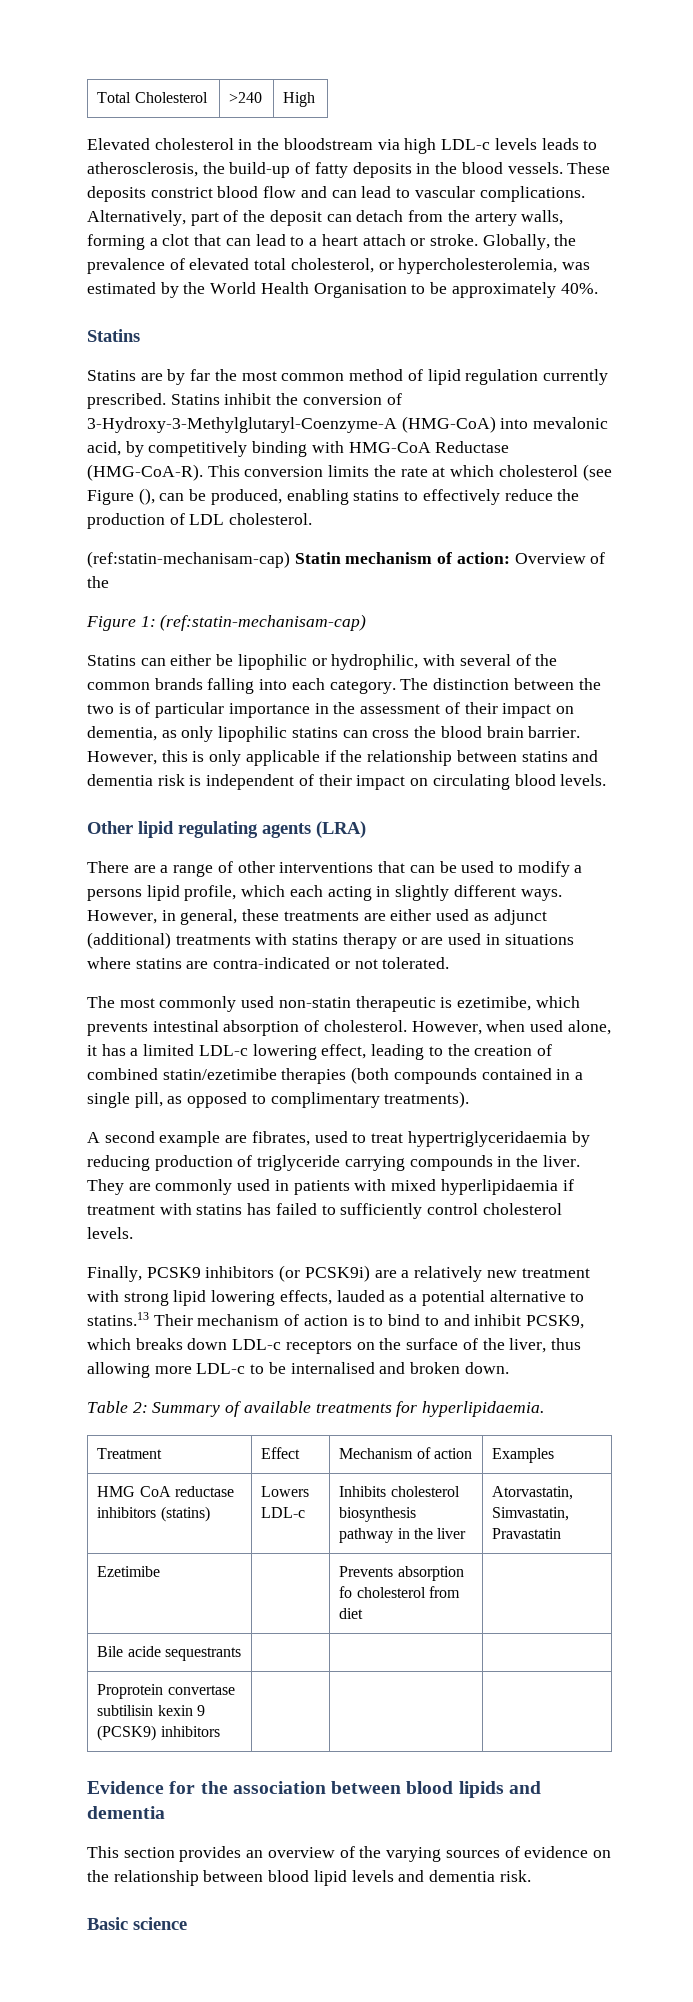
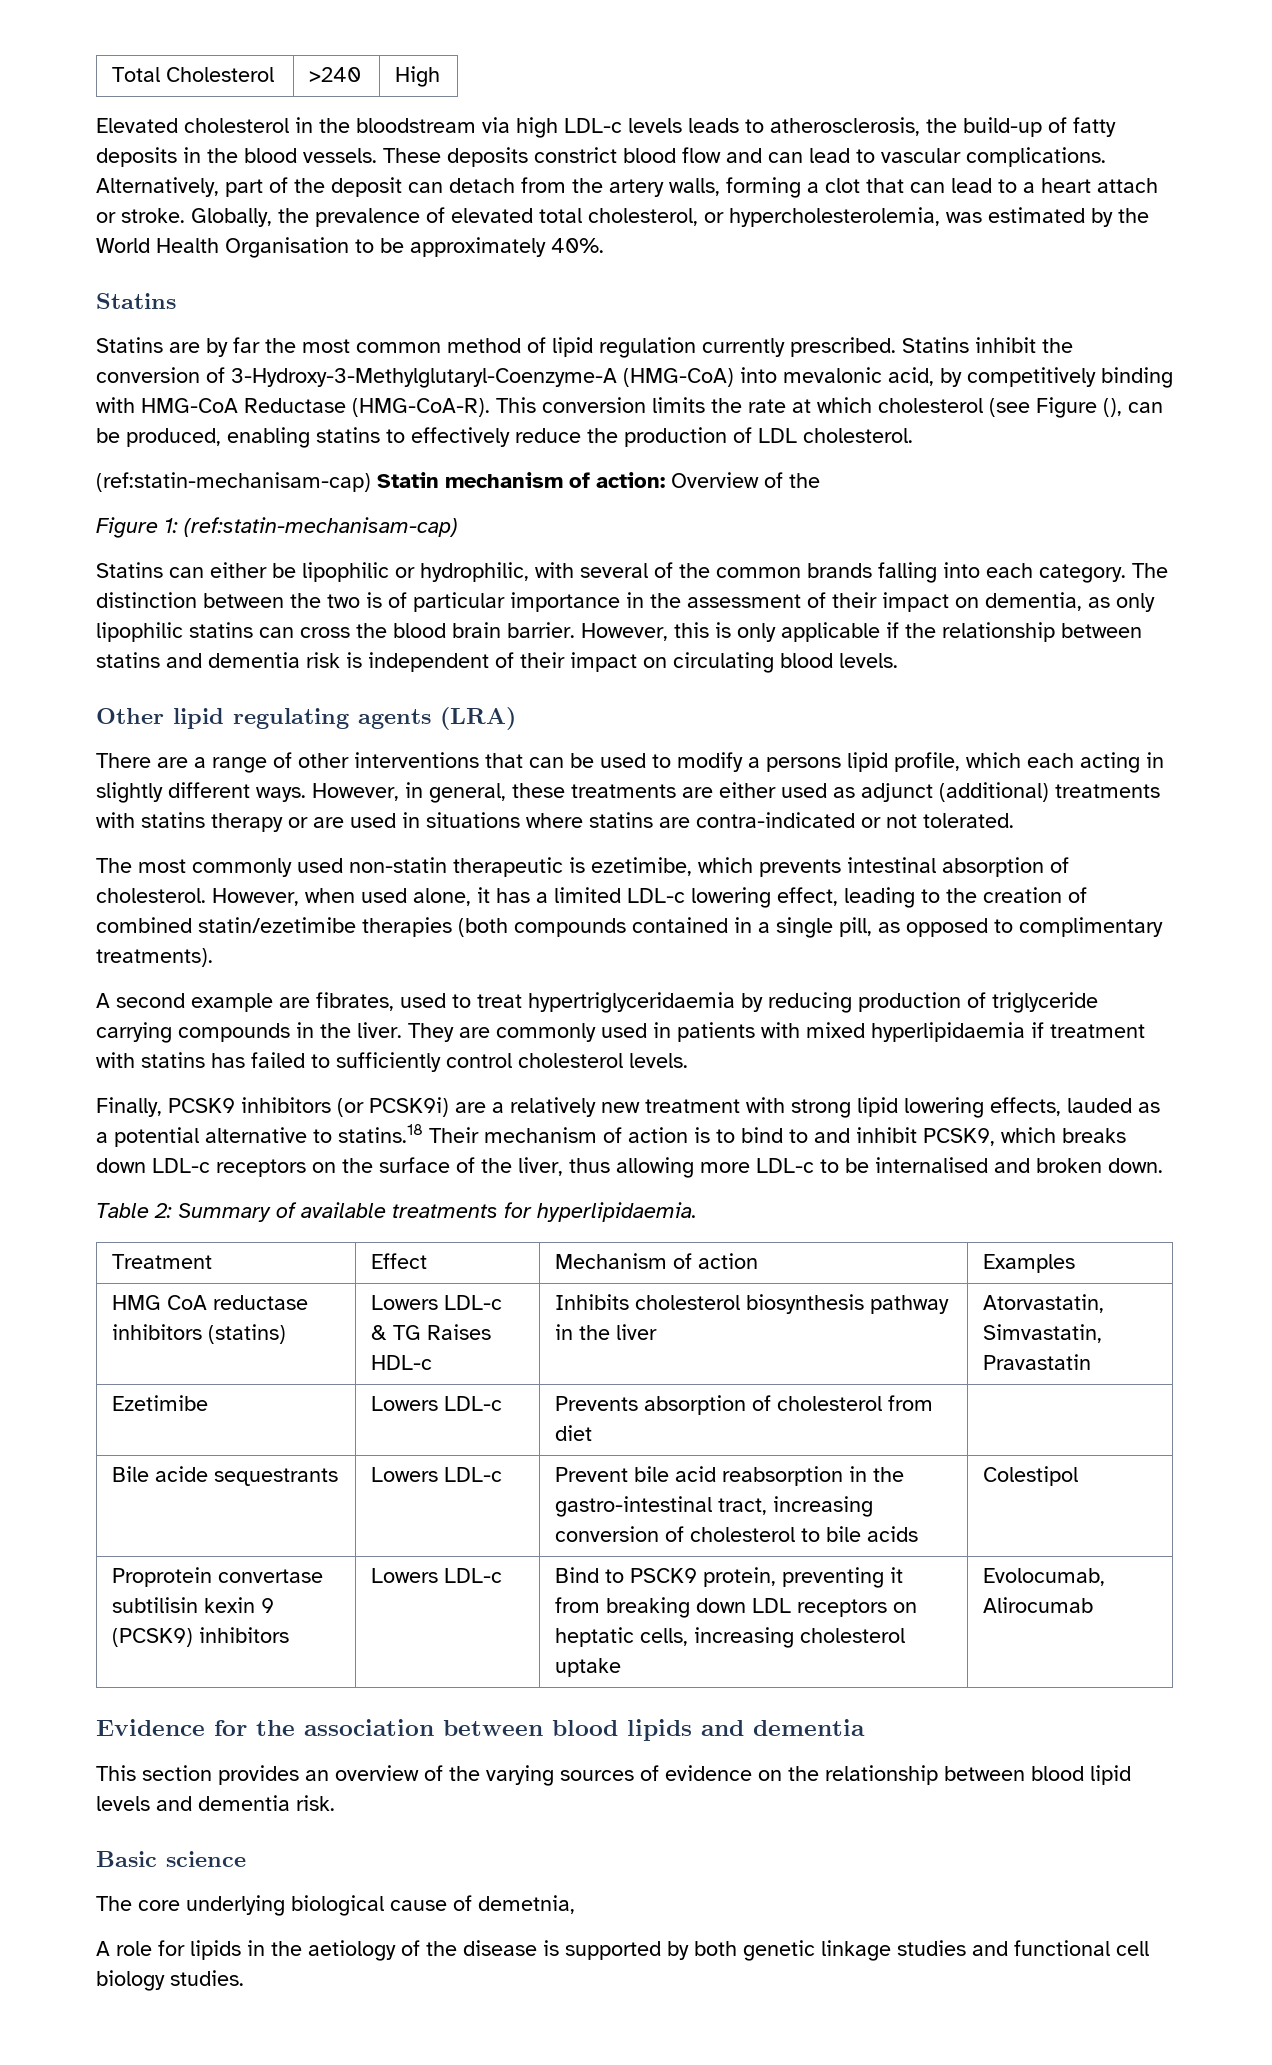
- Finally, PCSK9 inhibitors (or PCSK9i) are a relatively new treatment with strong lipid lowering effects, lauded as a potential alternative to statins.13 Their mechanism of action is to bind to and inhibit PCSK9, which breaks down LDL-c receptors on the surface of the liver, thus allowing more LDL-c to be internalised and broken down.
+ Finally, PCSK9 inhibitors (or PCSK9i) are a relatively new treatment with strong lipid lowering effects, lauded as a potential alternative to statins.18 Their mechanism of action is to bind to and inhibit PCSK9, which breaks down LDL-c receptors on the surface of the liver, thus allowing more LDL-c to be internalised and broken down.
- HMG CoA reductase inhibitors (statins) | Lowers LDL-c | Inhibits cholesterol biosynthesis pathway in the liver | Atorvastatin, Simvastatin, Pravastatin
+ HMG CoA reductase inhibitors (statins) | Lowers LDL-c & TG Raises HDL-c | Inhibits cholesterol biosynthesis pathway in the liver | Atorvastatin, Simvastatin, Pravastatin
- Ezetimibe | | Prevents absorption fo cholesterol from diet |
+ Ezetimibe | Lowers LDL-c | Prevents absorption of cholesterol from diet |
- Bile acide sequestrants | | |
+ Bile acide sequestrants | Lowers LDL-c | Prevent bile acid reabsorption in the gastro-intestinal tract, increasing conversion of cholesterol to bile acids | Colestipol
- Proprotein convertase subtilisin kexin 9 (PCSK9) inhibitors | | |
+ Proprotein convertase subtilisin kexin 9 (PCSK9) inhibitors | Lowers LDL-c | Bind to PSCK9 protein, preventing it from breaking down LDL receptors on heptatic cells, increasing cholesterol uptake | Evolocumab, Alirocumab
+ The core underlying biological cause of demetnia,
+ A role for lipids in the aetiology of the disease is supported by both genetic linkage studies and functional cell biology studies.

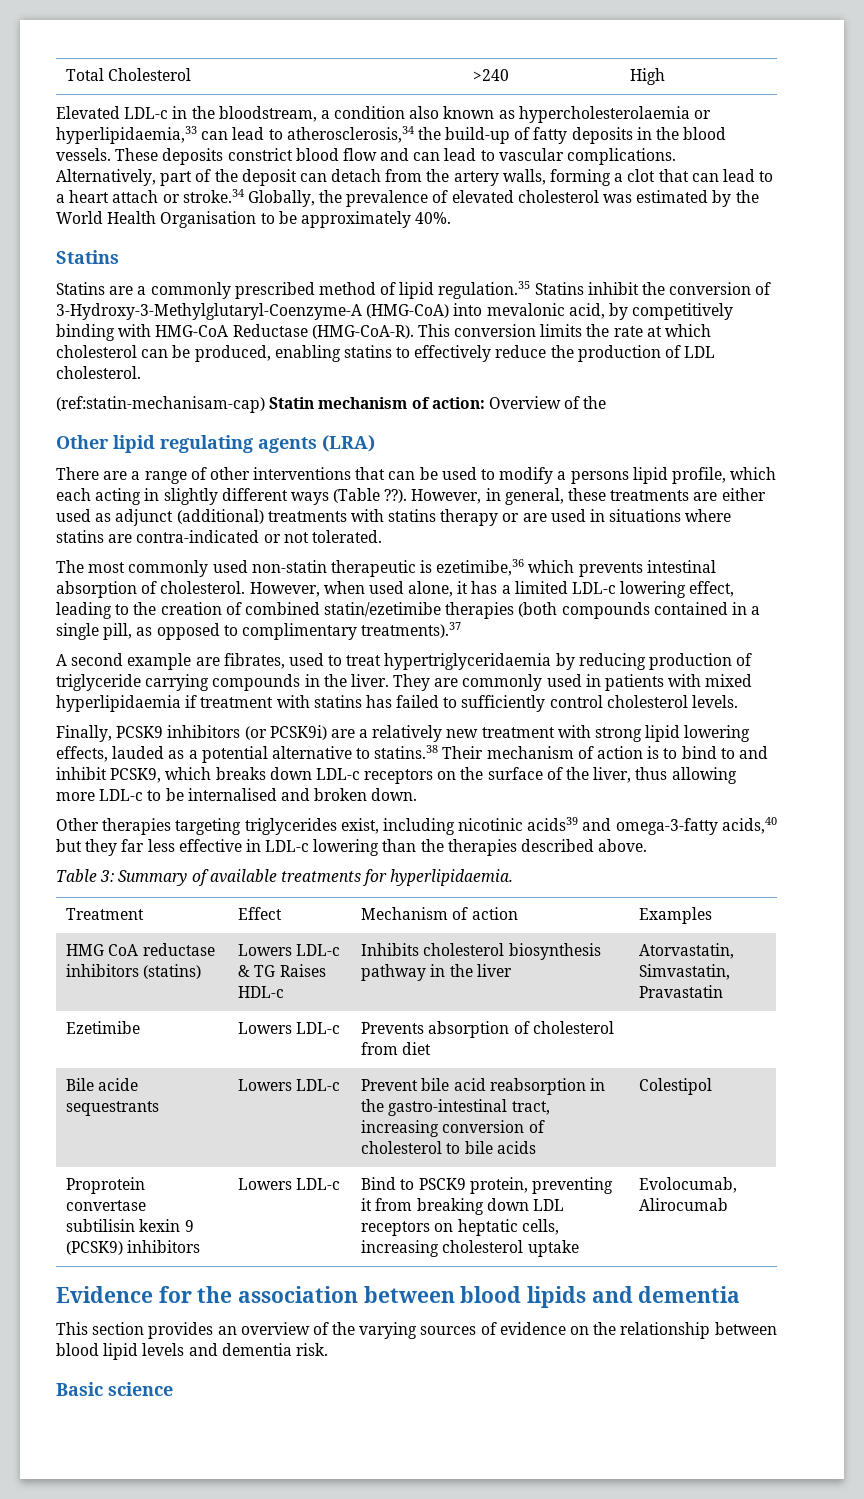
- Elevated cholesterol in the bloodstream via high LDL-c levels leads to atherosclerosis, the build-up of fatty deposits in the blood vessels.
+ Elevated LDL-c in the bloodstream, a condition also known as hypercholesterolaemia or hyperlipidaemia,33 can lead to atherosclerosis,34 the build-up of fatty deposits in the blood vessels.
- Alternatively, part of the deposit can detach from the artery walls, forming a clot that can lead to a heart attach or stroke. Globally, the prevalence of elevated total cholesterol, or hypercholesterolemia, was estimated by the World Health Organisation to be approximately 40%.
+ Alternatively, part of the deposit can detach from the artery walls, forming a clot that can lead to a heart attach or stroke.34 Globally, the prevalence of elevated cholesterol was estimated by the World Health Organisation to be approximately 40%.
- Statins are by far the most common method of lipid regulation currently prescribed. Statins inhibit the conversion of 3-Hydroxy-3-Methylglutaryl-Coenzyme-A (HMG-CoA) into mevalonic acid, by competitively binding with HMG-CoA Reductase (HMG-CoA-R).
+ Statins are a commonly prescribed method of lipid regulation.35 Statins inhibit the conversion of 3-Hydroxy-3-Methylglutaryl-Coenzyme-A (HMG-CoA) into mevalonic acid, by competitively binding with HMG-CoA Reductase (HMG-CoA-R).
- This conversion limits the rate at which cholesterol (see Figure (), can be produced, enabling statins to effectively reduce the production of LDL cholesterol.
+ This conversion limits the rate at which cholesterol can be produced, enabling statins to effectively reduce the production of LDL cholesterol.
- Figure 1: (ref:statin-mechanisam-cap)
- Statins can either be lipophilic or hydrophilic, with several of the common brands falling into each category. The distinction between the two is of particular importance in the assessment of their impact on dementia, as only lipophilic statins can cross the blood brain barrier. However, this is only applicable if the relationship between statins and dementia risk is independent of their impact on circulating blood levels.
- There are a range of other interventions that can be used to modify a persons lipid profile, which each acting in slightly different ways.
+ There are a range of other interventions that can be used to modify a persons lipid profile, which each acting in slightly different ways (Table ??).
- The most commonly used non-statin therapeutic is ezetimibe, which prevents intestinal absorption of cholesterol.
+ The most commonly used non-statin therapeutic is ezetimibe,36 which prevents intestinal absorption of cholesterol.
- However, when used alone, it has a limited LDL-c lowering effect, leading to the creation of combined statin/ezetimibe therapies (both compounds contained in a single pill, as opposed to complimentary treatments).
+ However, when used alone, it has a limited LDL-c lowering effect, leading to the creation of combined statin/ezetimibe therapies (both compounds contained in a single pill, as opposed to complimentary treatments).37
- Finally, PCSK9 inhibitors (or PCSK9i) are a relatively new treatment with strong lipid lowering effects, lauded as a potential alternative to statins.18 Their mechanism of action is to bind to and inhibit PCSK9, which breaks down LDL-c receptors on the surface of the liver, thus allowing more LDL-c to be internalised and broken down.
+ Finally, PCSK9 inhibitors (or PCSK9i) are a relatively new treatment with strong lipid lowering effects, lauded as a potential alternative to statins.38 Their mechanism of action is to bind to and inhibit PCSK9, which breaks down LDL-c receptors on the surface of the liver, thus allowing more LDL-c to be internalised and broken down.
+ Other therapies targeting triglycerides exist, including nicotinic acids39 and omega-3-fatty acids,40 but they far less effective in LDL-c lowering than the therapies described above.
- Table 2: Summary of available treatments for hyperlipidaemia.
+ Table 3: Summary of available treatments for hyperlipidaemia.
- The core underlying biological cause of demetnia,
- A role for lipids in the aetiology of the disease is supported by both genetic linkage studies and functional cell biology studies.

